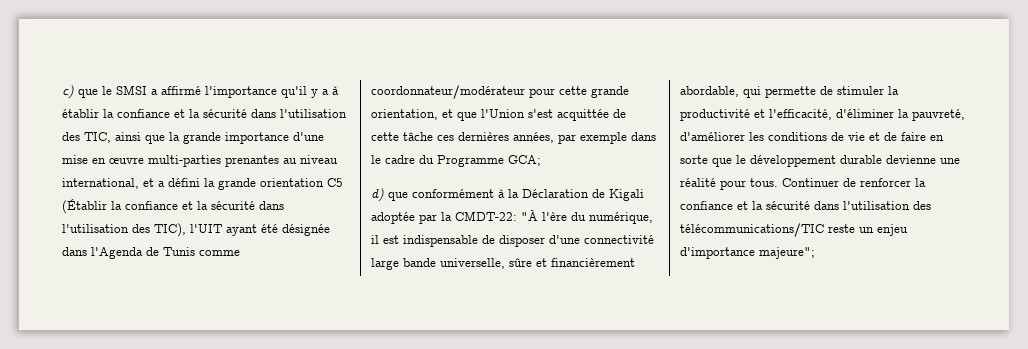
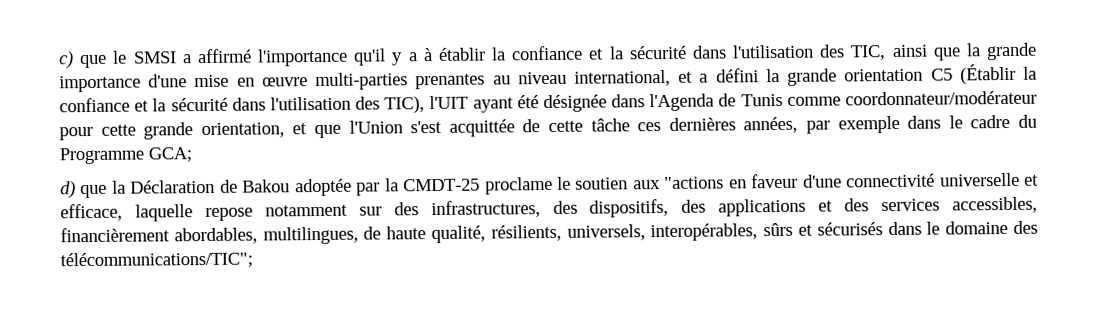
- d) que conformément à la Déclaration de Kigali adoptée par la CMDT-22: "À l'ère du numérique, il est indispensable de disposer d'une connectivité large bande universelle, sûre et financièrement abordable, qui permette de stimuler la productivité et l'efficacité, d'éliminer la pauvreté, d'améliorer les conditions de vie et de faire en sorte que le développement durable devienne une réalité pour tous. Continuer de renforcer la confiance et la sécurité dans l'utilisation des télécommunications/TIC reste un enjeu d'importance majeure";
+ d) que la Déclaration de Bakou adoptée par la CMDT-25 proclame le soutien aux "actions en faveur d'une connectivité universelle et efficace, laquelle repose notamment sur des infrastructures, des dispositifs, des applications et des services accessibles, financièrement abordables, multilingues, de haute qualité, résilients, universels, interopérables, sûrs et sécurisés dans le domaine des télécommunications/TIC";

